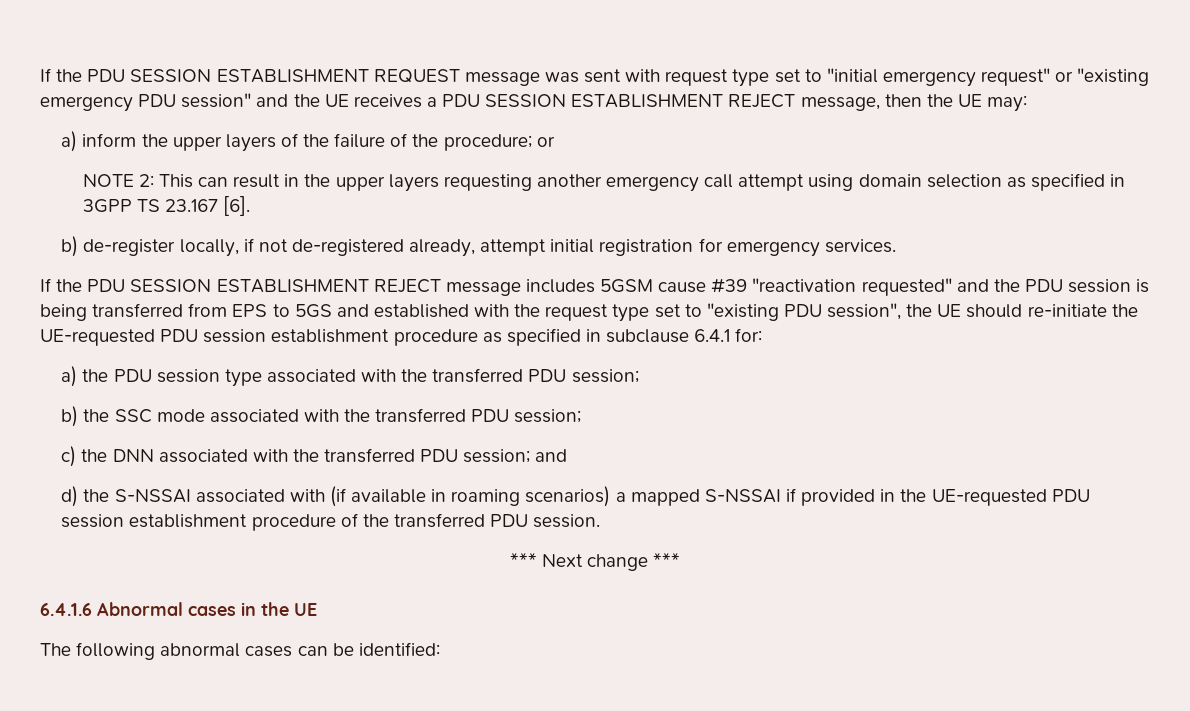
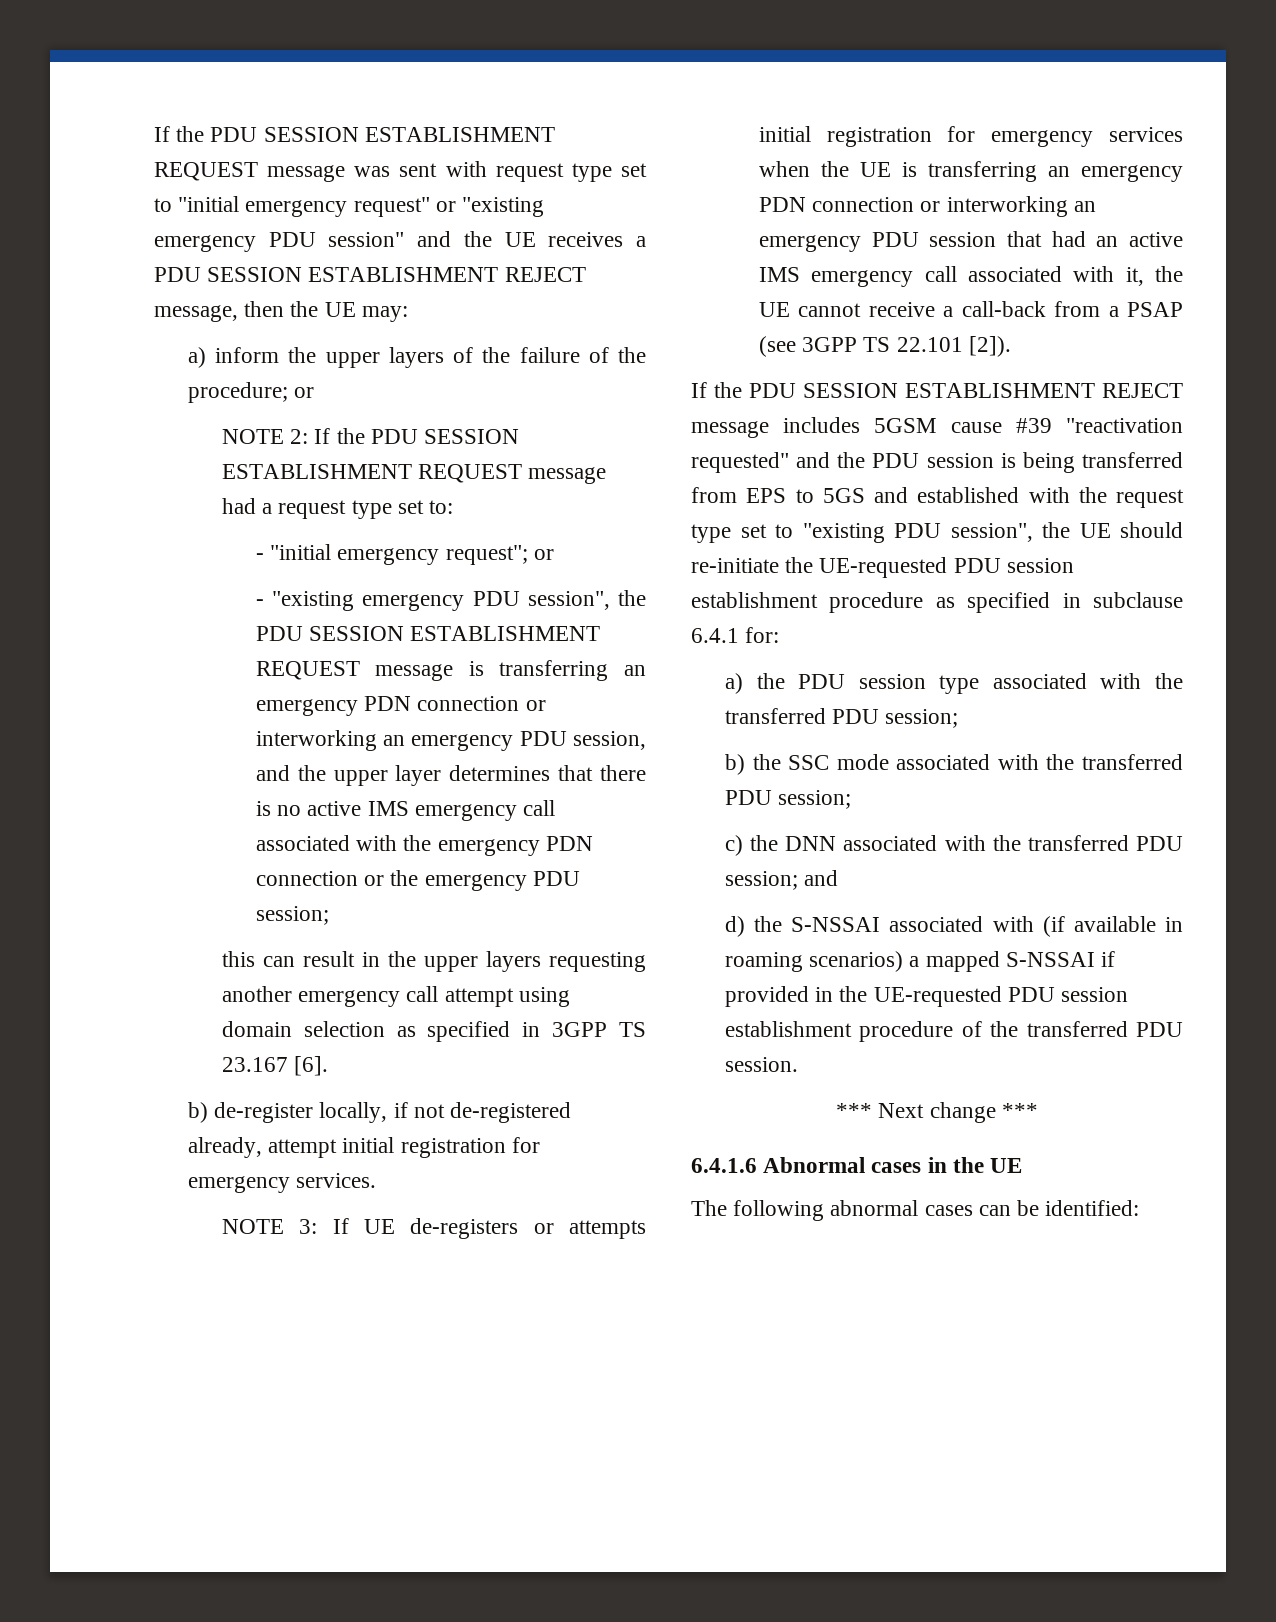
- NOTE 2: This can result in the upper layers requesting another emergency call attempt using domain selection as specified in 3GPP TS 23.167 [6].
+ NOTE 2: If the PDU SESSION ESTABLISHMENT REQUEST message had a request type set to:
+ - "initial emergency request"; or
+ - "existing emergency PDU session", the PDU SESSION ESTABLISHMENT REQUEST message is transferring an emergency PDN connection or interworking an emergency PDU session, and the upper layer determines that there is no active IMS emergency call associated with the emergency PDN connection or the emergency PDU session;
+ this can result in the upper layers requesting another emergency call attempt using domain selection as specified in 3GPP TS 23.167 [6].
+ NOTE 3: If UE de-registers or attempts initial registration for emergency services when the UE is transferring an emergency PDN connection or interworking an emergency PDU session that had an active IMS emergency call associated with it, the UE cannot receive a call-back from a PSAP (see 3GPP TS 22.101 [2]).

